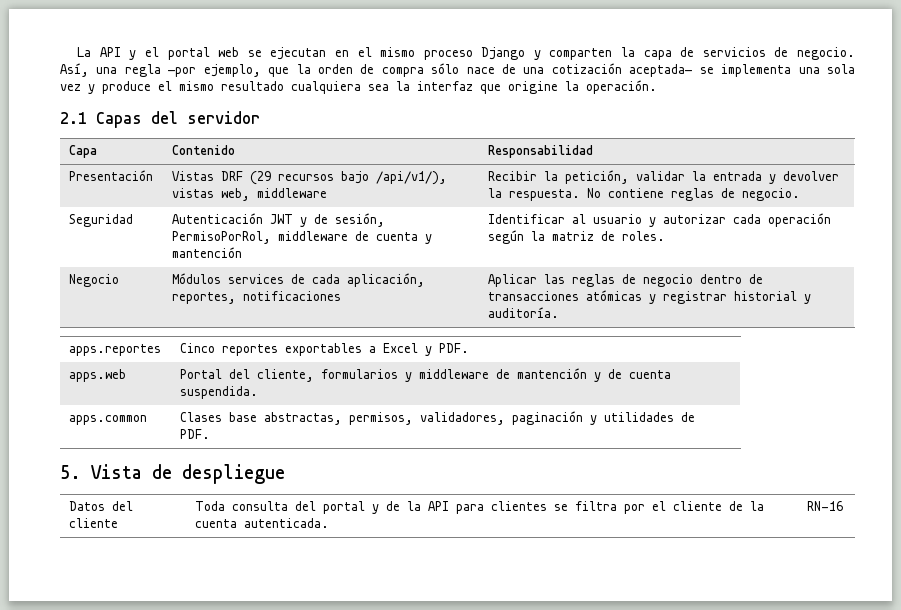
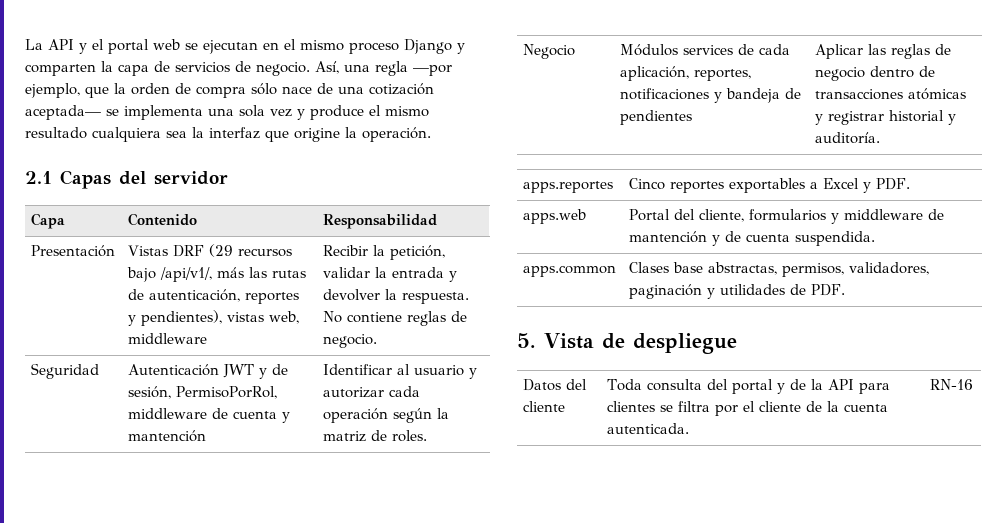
- Presentación | Vistas DRF (29 recursos bajo /api/v1/), vistas web, middleware | Recibir la petición, validar la entrada y devolver la respuesta. No contiene reglas de negocio.
+ Presentación | Vistas DRF (29 recursos bajo /api/v1/, más las rutas de autenticación, reportes y pendientes), vistas web, middleware | Recibir la petición, validar la entrada y devolver la respuesta. No contiene reglas de negocio.
- Negocio | Módulos services de cada aplicación, reportes, notificaciones | Aplicar las reglas de negocio dentro de transacciones atómicas y registrar historial y auditoría.
+ Negocio | Módulos services de cada aplicación, reportes, notificaciones y bandeja de pendientes | Aplicar las reglas de negocio dentro de transacciones atómicas y registrar historial y auditoría.

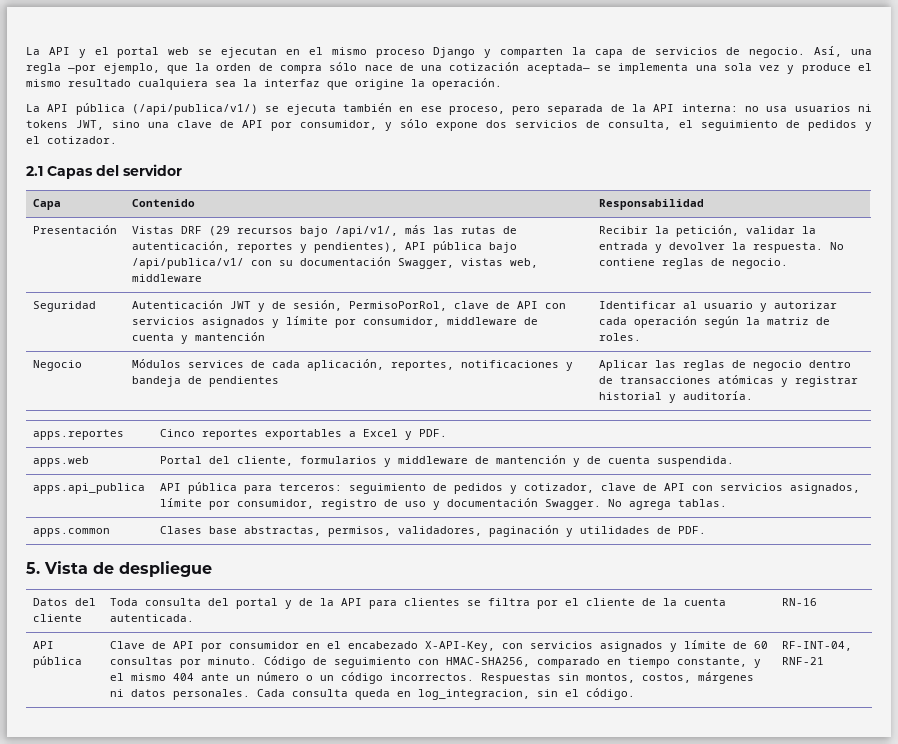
+ La API pública (/api/publica/v1/) se ejecuta también en ese proceso, pero separada de la API interna: no usa usuarios ni tokens JWT, sino una clave de API por consumidor, y sólo expone dos servicios de consulta, el seguimiento de pedidos y el cotizador.
- Vistas DRF (29 recursos bajo /api/v1/, más las rutas de autenticación, reportes y pendientes), vistas web, middleware
+ Vistas DRF (29 recursos bajo /api/v1/, más las rutas de autenticación, reportes y pendientes), API pública bajo /api/publica/v1/ con su documentación Swagger, vistas web, middleware
- Seguridad | Autenticación JWT y de sesión, PermisoPorRol, middleware de cuenta y mantención | Identificar al usuario y autorizar cada operación según la matriz de roles.
+ Seguridad | Autenticación JWT y de sesión, PermisoPorRol, clave de API con servicios asignados y límite por consumidor, middleware de cuenta y mantención | Identificar al usuario y autorizar cada operación según la matriz de roles.
+ apps.api_publica | API pública para terceros: seguimiento de pedidos y cotizador, clave de API con servicios asignados, límite por consumidor, registro de uso y documentación Swagger. No agrega tablas.
+ API pública | Clave de API por consumidor en el encabezado X-API-Key, con servicios asignados y límite de 60 consultas por minuto. Código de seguimiento con HMAC-SHA256, comparado en tiempo constante, y el mismo 404 ante un número o un código incorrectos. Respuestas sin montos, costos, márgenes ni datos personales. Cada consulta queda en log_integracion, sin el código. | RF-INT-04, RNF-21

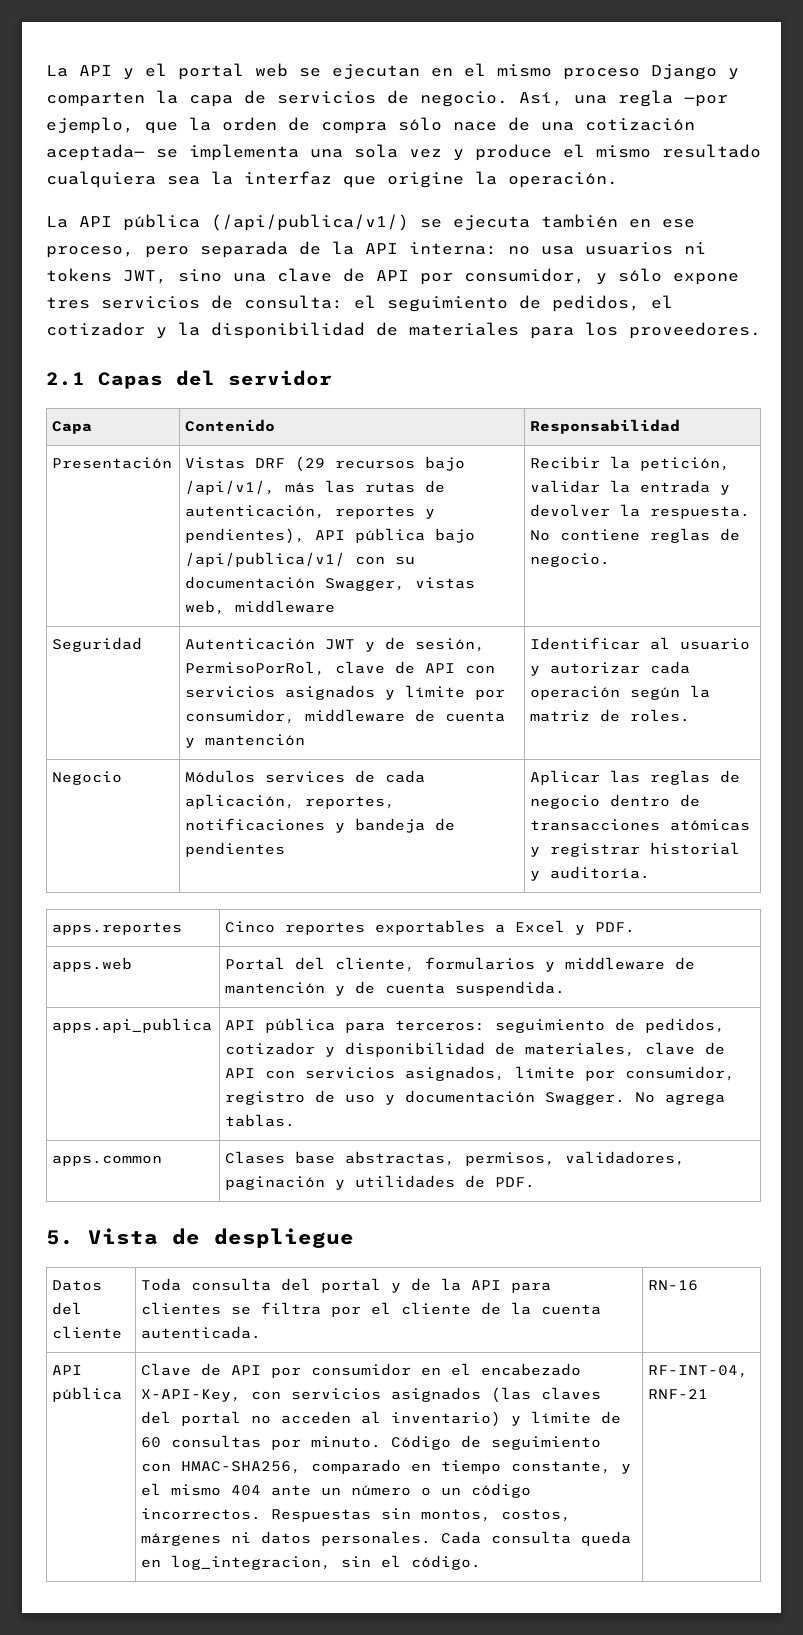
- La API pública (/api/publica/v1/) se ejecuta también en ese proceso, pero separada de la API interna: no usa usuarios ni tokens JWT, sino una clave de API por consumidor, y sólo expone dos servicios de consulta, el seguimiento de pedidos y el cotizador.
+ La API pública (/api/publica/v1/) se ejecuta también en ese proceso, pero separada de la API interna: no usa usuarios ni tokens JWT, sino una clave de API por consumidor, y sólo expone tres servicios de consulta: el seguimiento de pedidos, el cotizador y la disponibilidad de materiales para los proveedores.
- apps.api_publica | API pública para terceros: seguimiento de pedidos y cotizador, clave de API con servicios asignados, límite por consumidor, registro de uso y documentación Swagger. No agrega tablas.
+ apps.api_publica | API pública para terceros: seguimiento de pedidos, cotizador y disponibilidad de materiales, clave de API con servicios asignados, límite por consumidor, registro de uso y documentación Swagger. No agrega tablas.
- Clave de API por consumidor en el encabezado X-API-Key, con servicios asignados y límite de 60 consultas por minuto.
+ Clave de API por consumidor en el encabezado X-API-Key, con servicios asignados (las claves del portal no acceden al inventario) y límite de 60 consultas por minuto.

